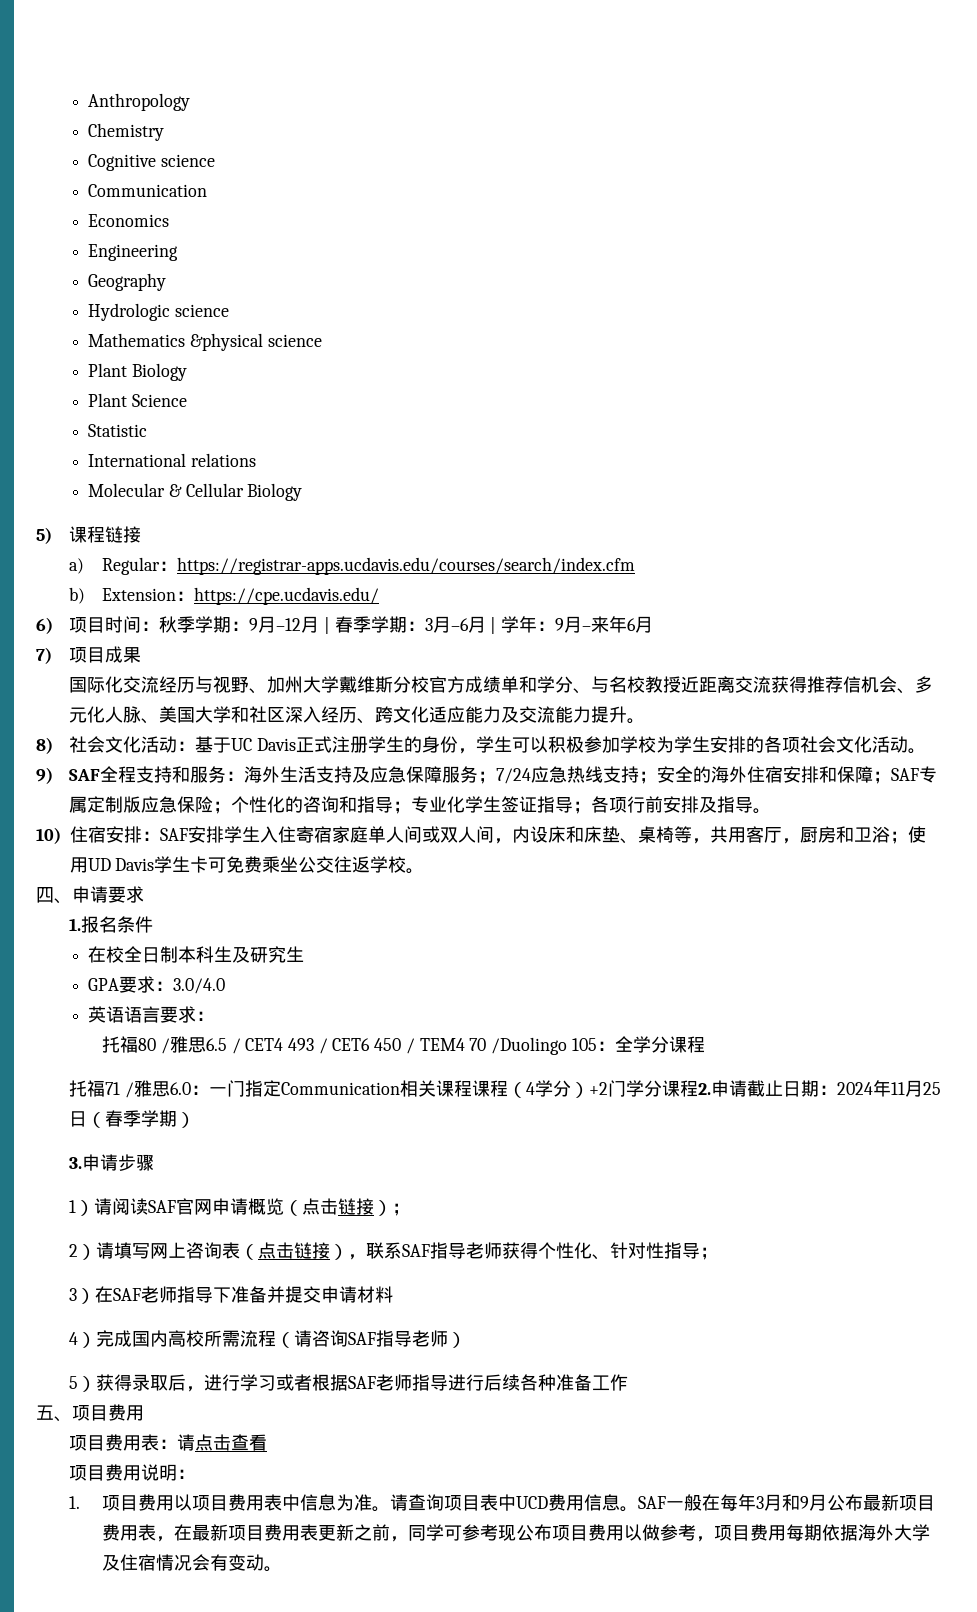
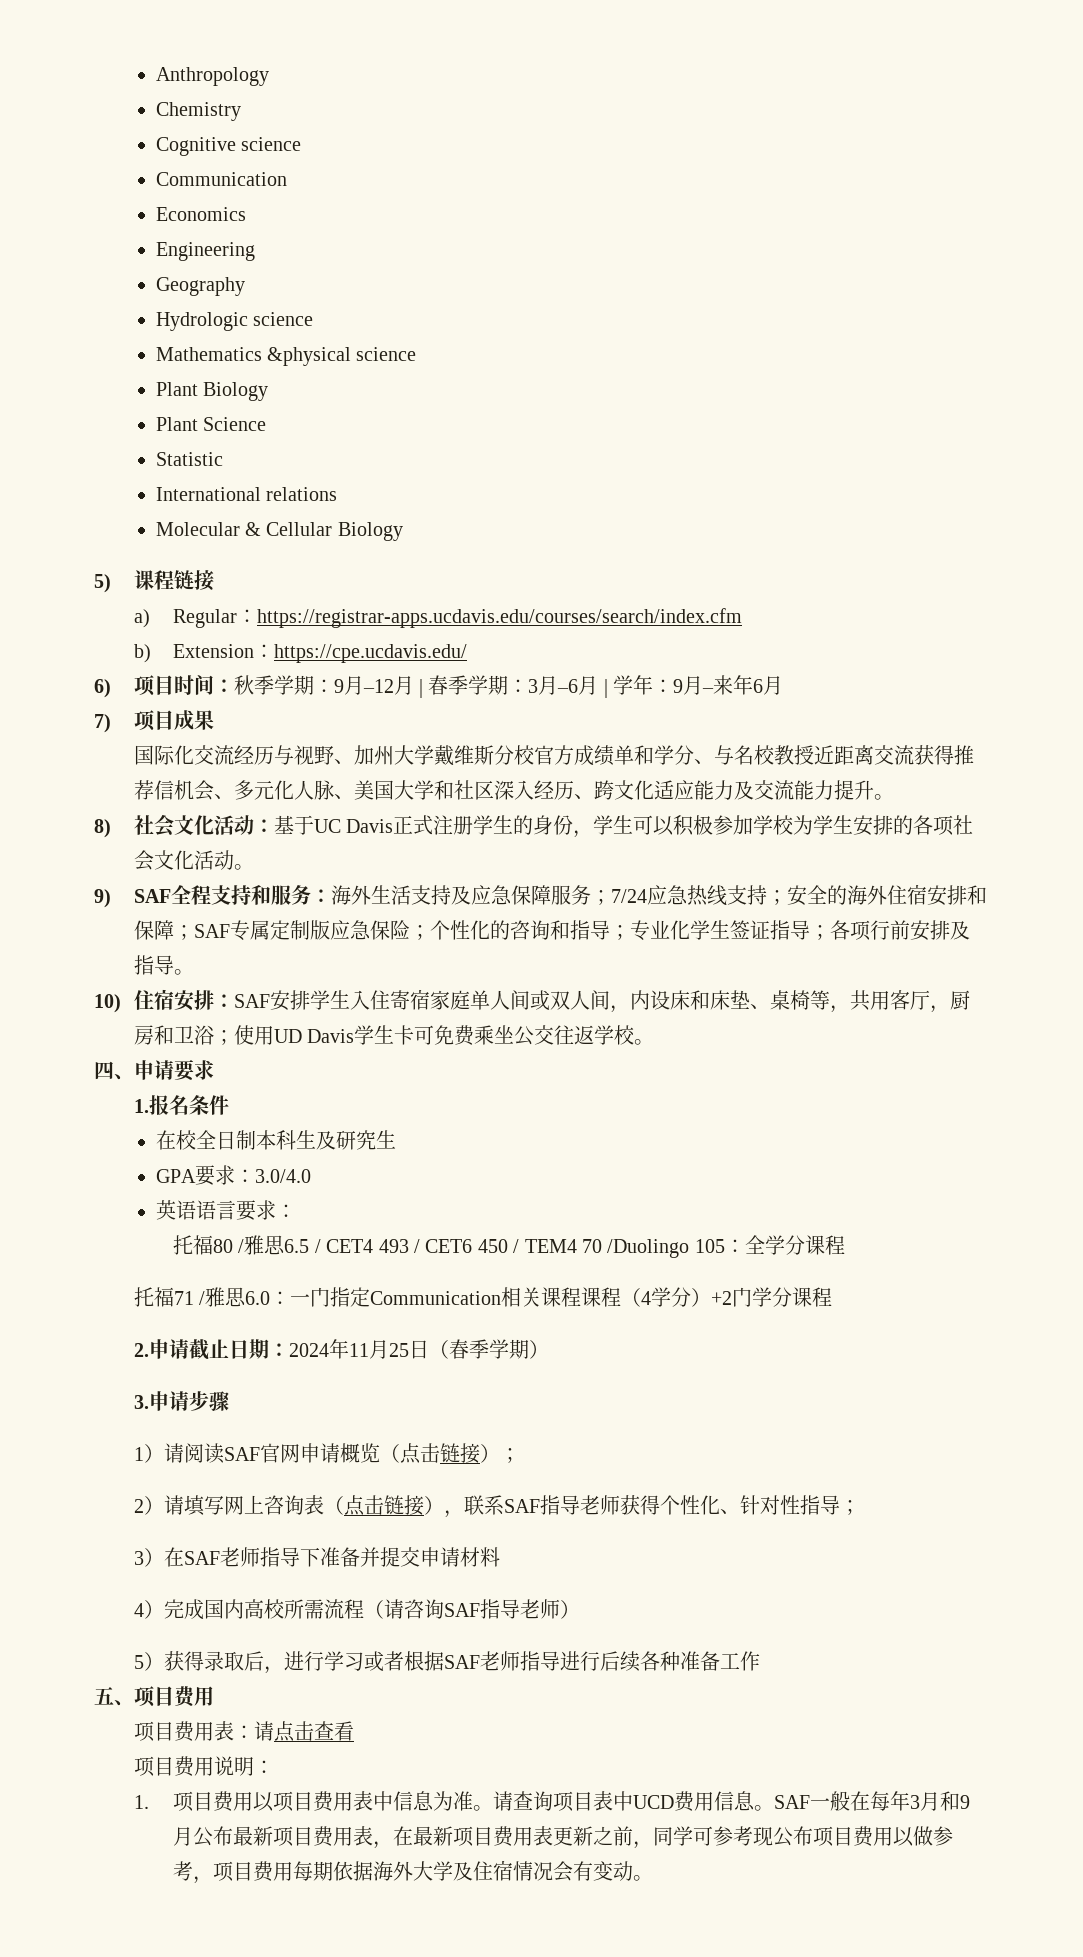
- 托福71 /雅思6.0：一门指定Communication相关课程课程（4学分）+2门学分课程2.申请截止日期：2024年11月25日（春季学期）
+ 托福71 /雅思6.0：一门指定Communication相关课程课程（4学分）+2门学分课程
+ 2.申请截止日期：2024年11月25日（春季学期）

